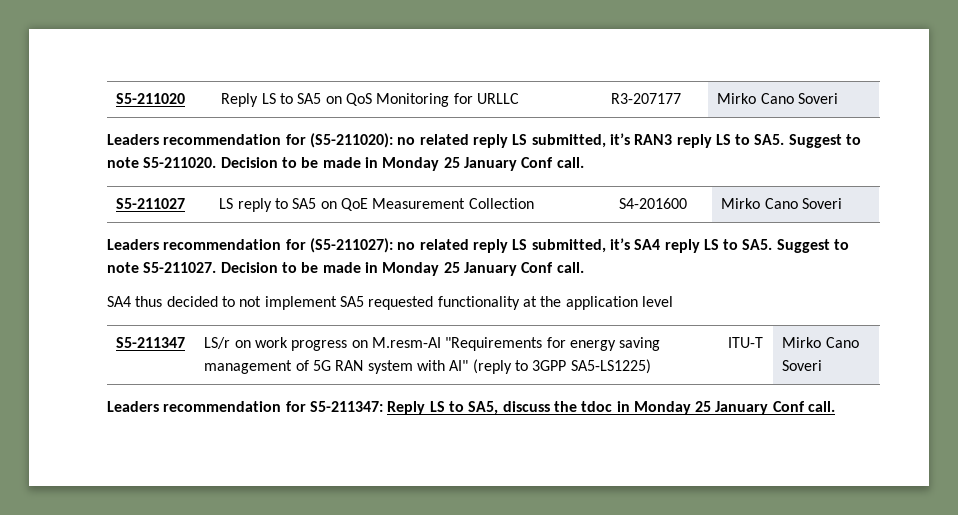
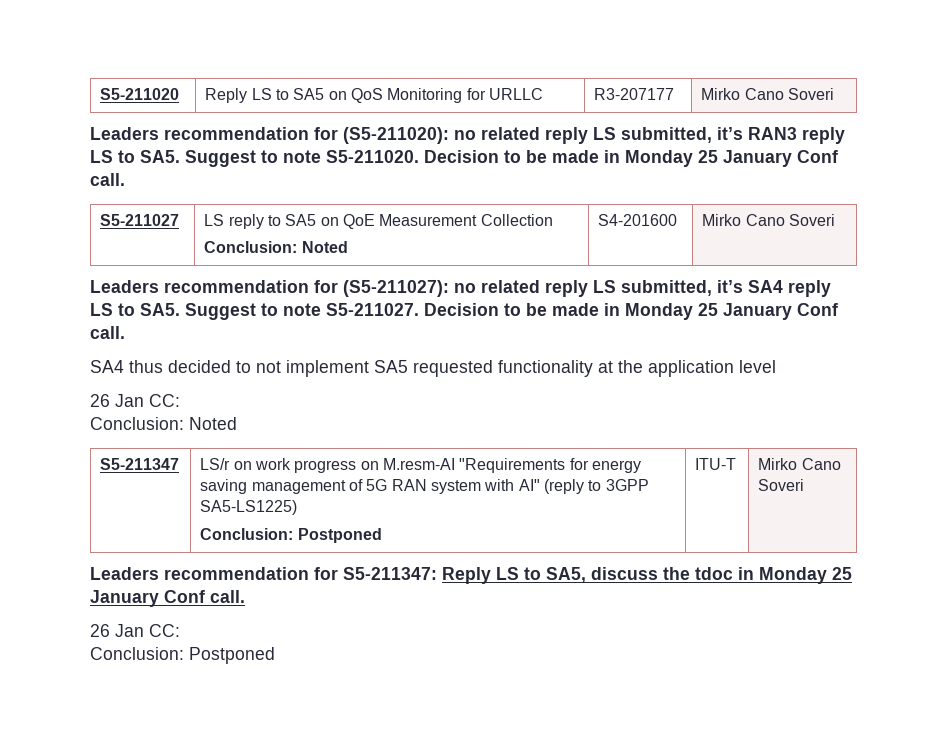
- S5-211027 | LS reply to SA5 on QoE Measurement Collection | S4-201600 | Mirko Cano Soveri
+ S5-211027 | LS reply to SA5 on QoE Measurement Collection
+ Conclusion: Noted | S4-201600 | Mirko Cano Soveri
  SA4 thus decided to not implement SA5 requested functionality at the application level
+ 26 Jan CC:
+ Conclusion: Noted
- S5-211347 | LS/r on work progress on M.resm-AI "Requirements for energy saving management of 5G RAN system with AI" (reply to 3GPP SA5-LS1225) | ITU-T | Mirko Cano Soveri
+ S5-211347 | LS/r on work progress on M.resm-AI "Requirements for energy saving management of 5G RAN system with AI" (reply to 3GPP SA5-LS1225)
+ Conclusion: Postponed | ITU-T | Mirko Cano Soveri
  Leaders recommendation for S5-211347: Reply LS to SA5, discuss the tdoc in Monday 25 January Conf call.
+ 26 Jan CC:
+ Conclusion: Postponed

